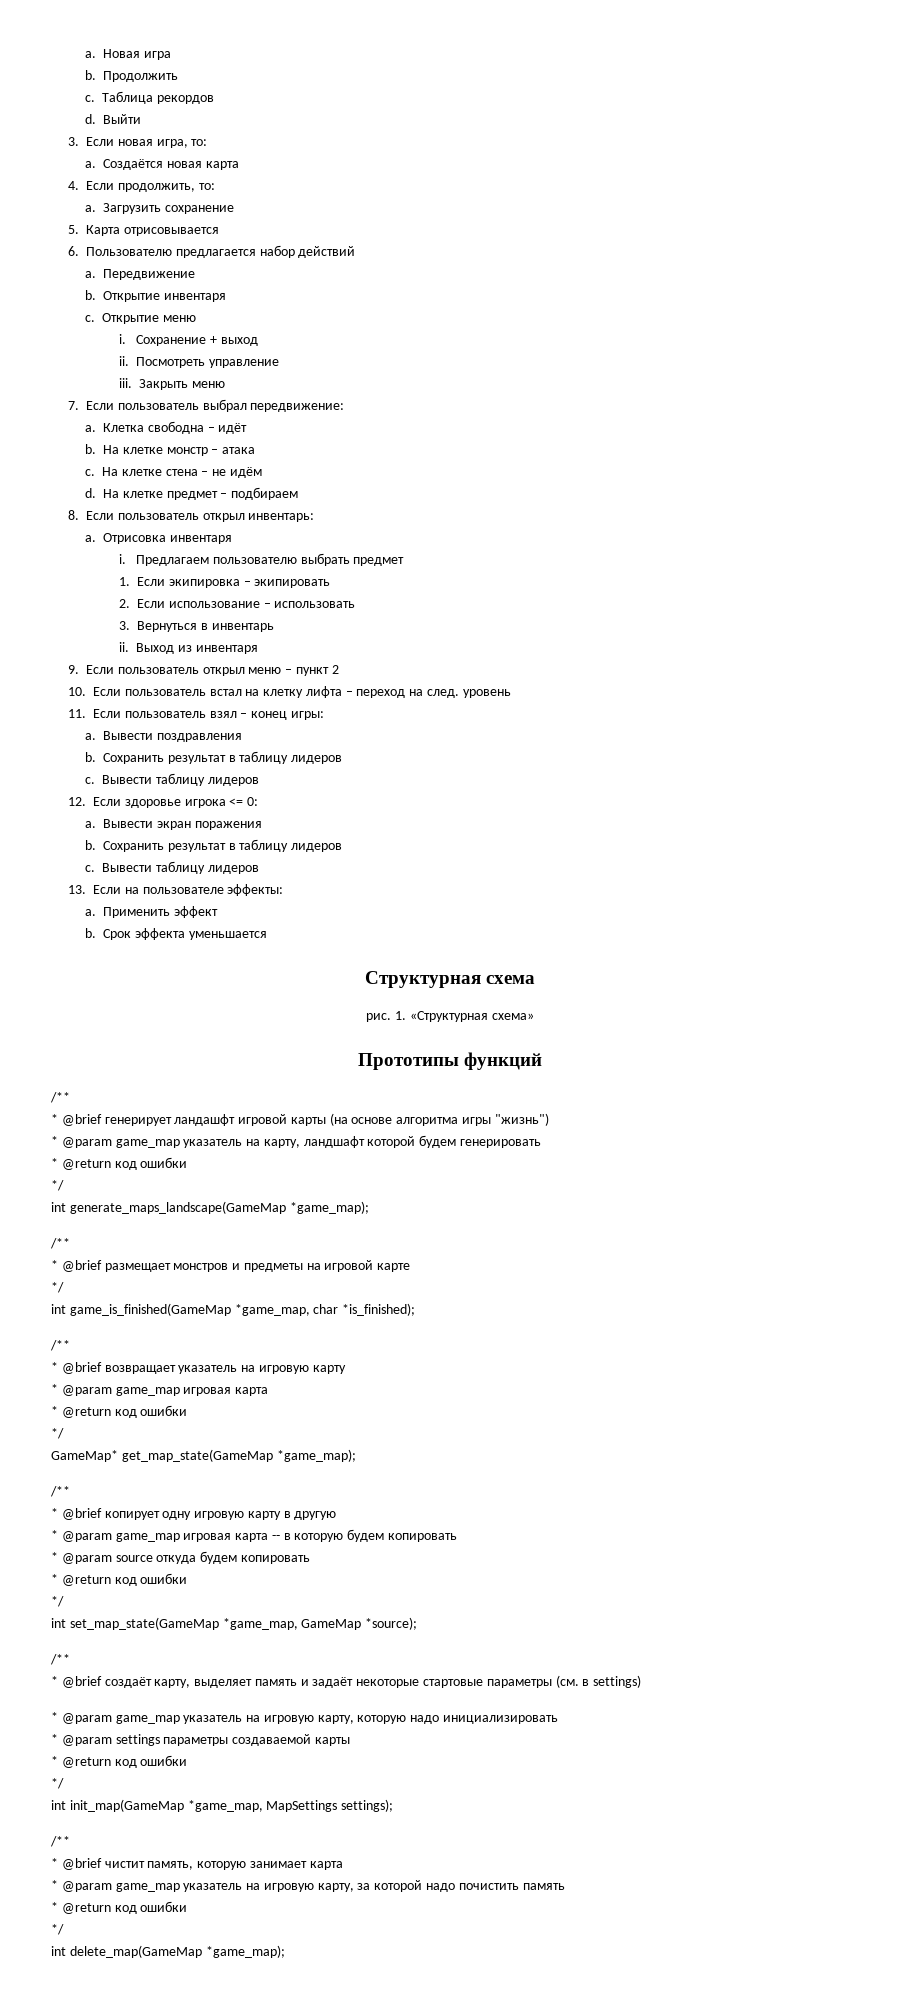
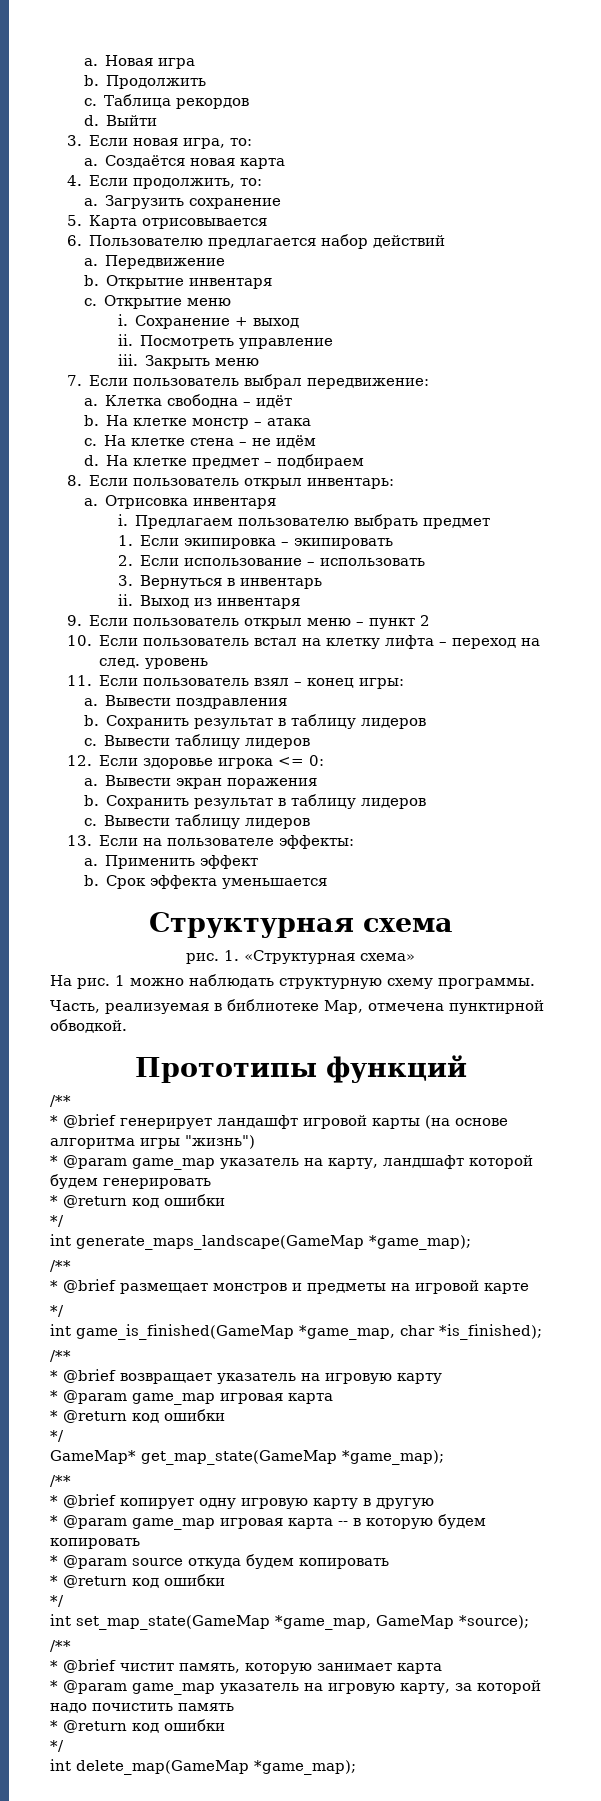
+ На рис. 1 можно наблюдать структурную схему программы.
+ Часть, реализуемая в библиотеке Map, отмечена пунктирной обводкой.
- * @brief создаёт карту, выделяет память и задаёт некоторые стартовые параметры (см. в settings)
- * @param game_map указатель на игровую карту, которую надо инициализировать
- * @param settings параметры создаваемой карты
- * @return код ошибки
- */
- int init_map(GameMap *game_map, MapSettings settings);
- /**

